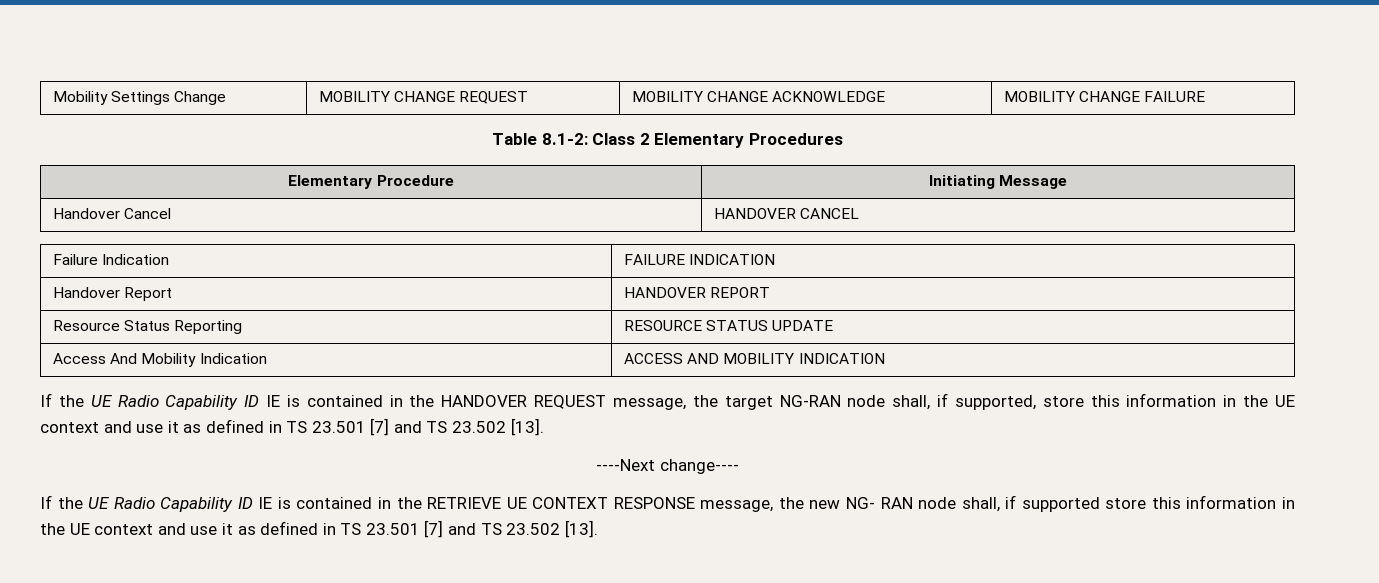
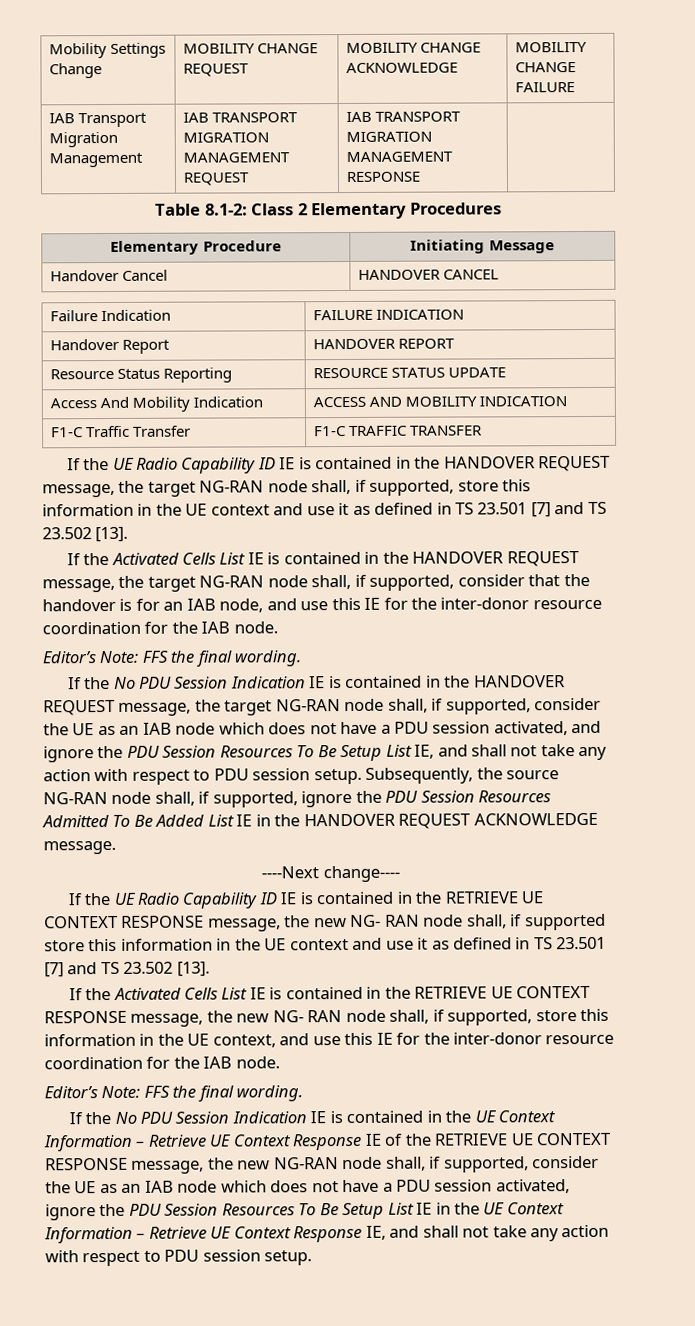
+ IAB Transport Migration Management | IAB TRANSPORT MIGRATION MANAGEMENT REQUEST | IAB TRANSPORT MIGRATION MANAGEMENT RESPONSE |
+ F1-C Traffic Transfer | F1-C TRAFFIC TRANSFER
+ If the Activated Cells List IE is contained in the HANDOVER REQUEST message, the target NG-RAN node shall, if supported, consider that the handover is for an IAB node, and use this IE for the inter-donor resource coordination for the IAB node.
+ Editor’s Note: FFS the final wording.
+ If the No PDU Session Indication IE is contained in the HANDOVER REQUEST message, the target NG-RAN node shall, if supported, consider the UE as an IAB node which does not have a PDU session activated, and ignore the PDU Session Resources To Be Setup List IE, and shall not take any action with respect to PDU session setup. Subsequently, the source NG-RAN node shall, if supported, ignore the PDU Session Resources Admitted To Be Added List IE in the HANDOVER REQUEST ACKNOWLEDGE message.
+ If the Activated Cells List IE is contained in the RETRIEVE UE CONTEXT RESPONSE message, the new NG- RAN node shall, if supported, store this information in the UE context, and use this IE for the inter-donor resource coordination for the IAB node.
+ Editor’s Note: FFS the final wording.
+ If the No PDU Session Indication IE is contained in the UE Context Information – Retrieve UE Context Response IE of the RETRIEVE UE CONTEXT RESPONSE message, the new NG-RAN node shall, if supported, consider the UE as an IAB node which does not have a PDU session activated, ignore the PDU Session Resources To Be Setup List IE in the UE Context Information – Retrieve UE Context Response IE, and shall not take any action with respect to PDU session setup.

